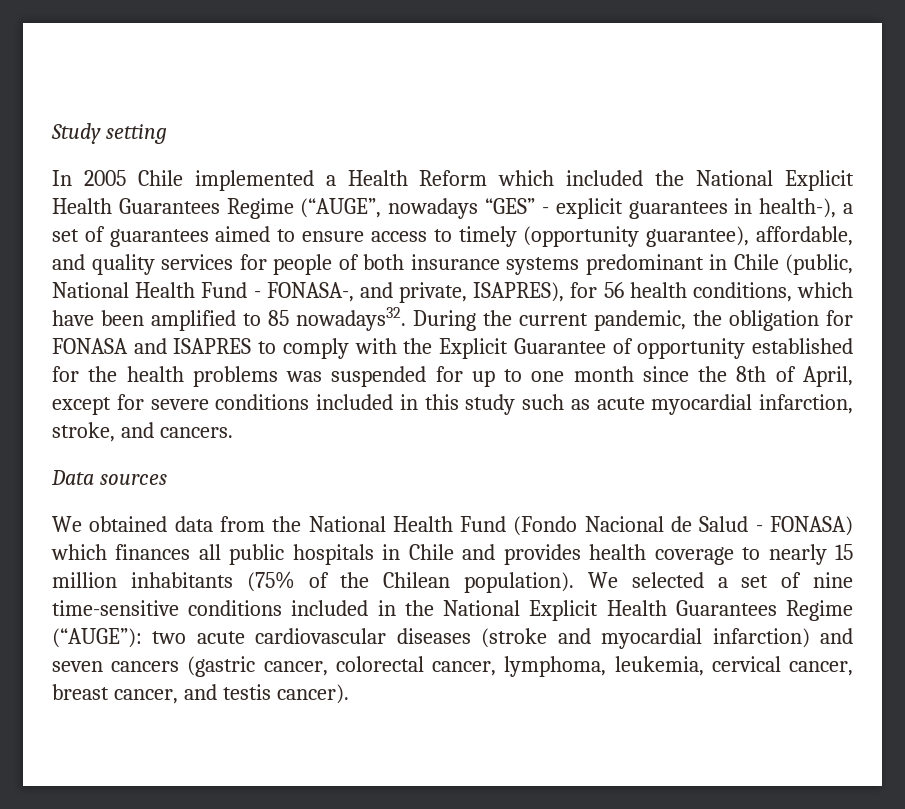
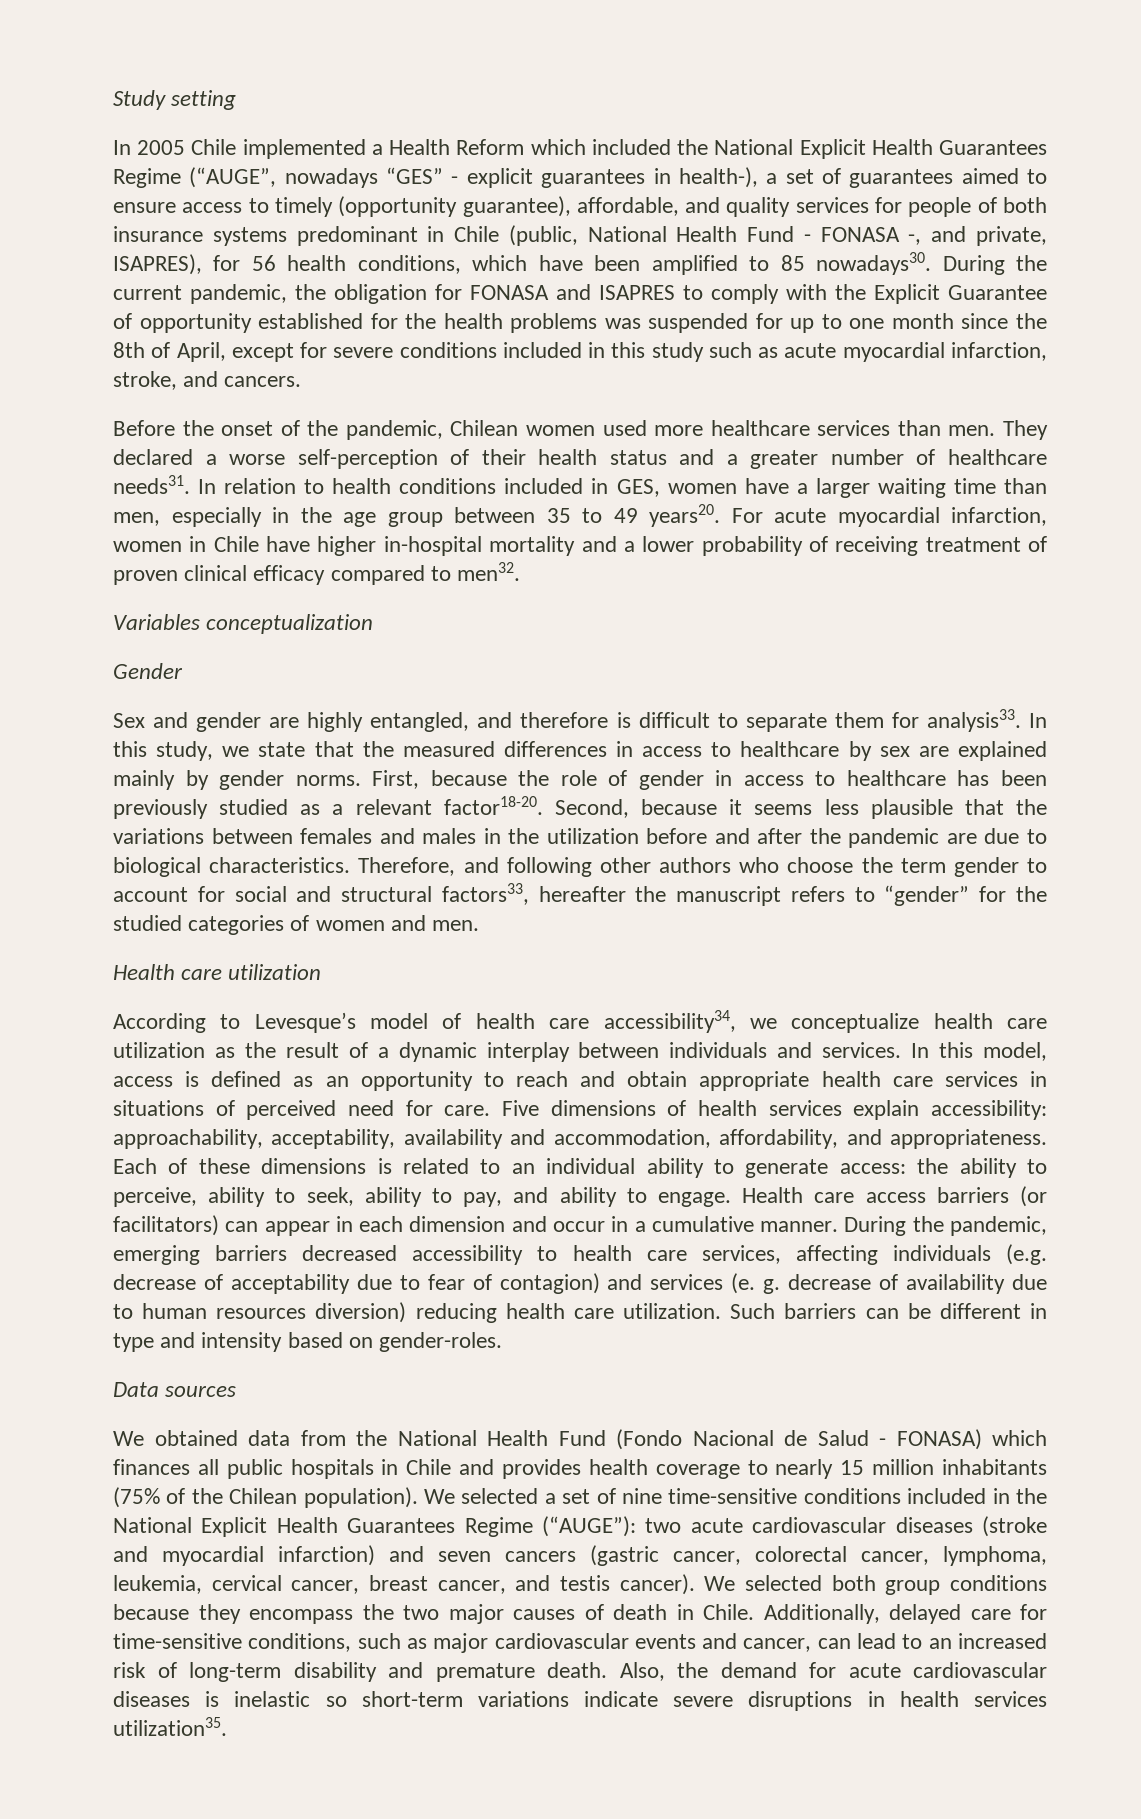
- In 2005 Chile implemented a Health Reform which included the National Explicit Health Guarantees Regime (“AUGE”, nowadays “GES” - explicit guarantees in health-), a set of guarantees aimed to ensure access to timely (opportunity guarantee), affordable, and quality services for people of both insurance systems predominant in Chile (public, National Health Fund - FONASA-, and private, ISAPRES), for 56 health conditions, which have been amplified to 85 nowadays32.
+ In 2005 Chile implemented a Health Reform which included the National Explicit Health Guarantees Regime (“AUGE”, nowadays “GES” - explicit guarantees in health-), a set of guarantees aimed to ensure access to timely (opportunity guarantee), affordable, and quality services for people of both insurance systems predominant in Chile (public, National Health Fund - FONASA -, and private, ISAPRES), for 56 health conditions, which have been amplified to 85 nowadays30.
+ Before the onset of the pandemic, Chilean women used more healthcare services than men. They declared a worse self-perception of their health status and a greater number of healthcare needs31. In relation to health conditions included in GES, women have a larger waiting time than men, especially in the age group between 35 to 49 years20. For acute myocardial infarction, women in Chile have higher in-hospital mortality and a lower probability of receiving treatment of proven clinical efficacy compared to men32.
+ Variables conceptualization
+ Gender
+ Sex and gender are highly entangled, and therefore is difficult to separate them for analysis33. In this study, we state that the measured differences in access to healthcare by sex are explained mainly by gender norms. First, because the role of gender in access to healthcare has been previously studied as a relevant factor18-20. Second, because it seems less plausible that the variations between females and males in the utilization before and after the pandemic are due to biological characteristics. Therefore, and following other authors who choose the term gender to account for social and structural factors33, hereafter the manuscript refers to “gender” for the studied categories of women and men.
+ Health care utilization
+ According to Levesque’s model of health care accessibility34, we conceptualize health care utilization as the result of a dynamic interplay between individuals and services. In this model, access is defined as an opportunity to reach and obtain appropriate health care services in situations of perceived need for care. Five dimensions of health services explain accessibility: approachability, acceptability, availability and accommodation, affordability, and appropriateness. Each of these dimensions is related to an individual ability to generate access: the ability to perceive, ability to seek, ability to pay, and ability to engage. Health care access barriers (or facilitators) can appear in each dimension and occur in a cumulative manner. During the pandemic, emerging barriers decreased accessibility to health care services, affecting individuals (e.g. decrease of acceptability due to fear of contagion) and services (e. g. decrease of availability due to human resources diversion) reducing health care utilization. Such barriers can be different in type and intensity based on gender-roles.
+ We selected both group conditions because they encompass the two major causes of death in Chile. Additionally, delayed care for time-sensitive conditions, such as major cardiovascular events and cancer, can lead to an increased risk of long-term disability and premature death. Also, the demand for acute cardiovascular diseases is inelastic so short-term variations indicate severe disruptions in health services utilization35.

